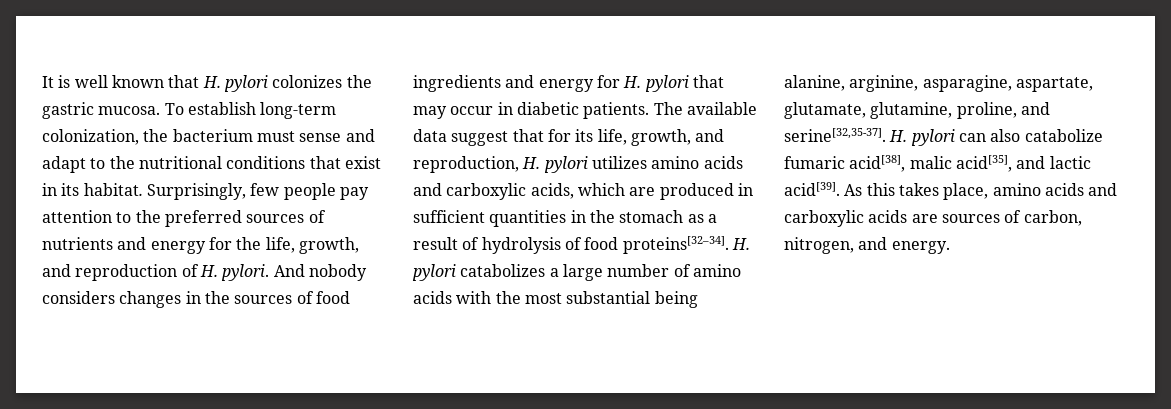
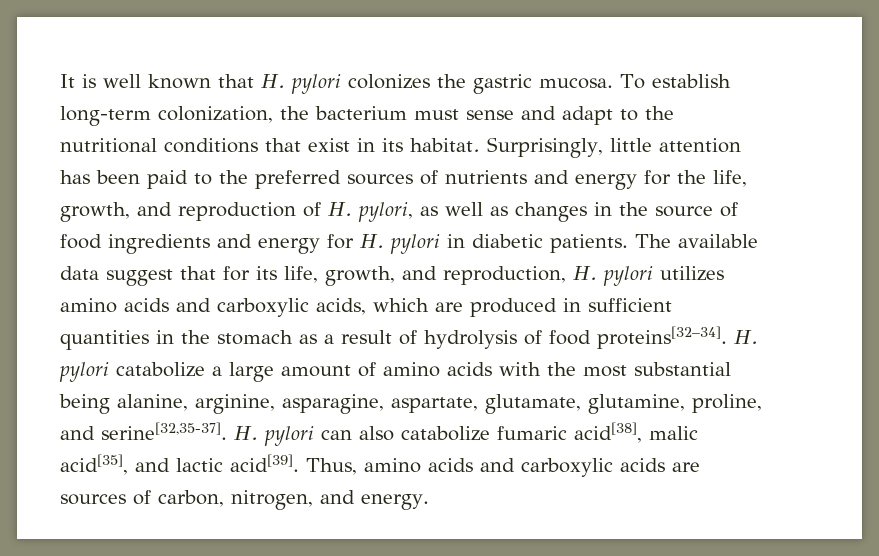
- Surprisingly, few people pay attention to the preferred sources of nutrients and energy for the life, growth, and reproduction of H. pylori. And nobody considers changes in the sources of food ingredients and energy for H. pylori that may occur in diabetic patients.
+ Surprisingly, little attention has been paid to the preferred sources of nutrients and energy for the life, growth, and reproduction of H. pylori, as well as changes in the source of food ingredients and energy for H. pylori in diabetic patients.
- H. pylori catabolizes a large number of amino acids with the most substantial being alanine, arginine, asparagine, aspartate, glutamate, glutamine, proline, and serine[32,35-37].
+ H. pylori catabolize a large amount of amino acids with the most substantial being alanine, arginine, asparagine, aspartate, glutamate, glutamine, proline, and serine[32,35-37].
- As this takes place, amino acids and carboxylic acids are sources of carbon, nitrogen, and energy.
+ Thus, amino acids and carboxylic acids are sources of carbon, nitrogen, and energy.

